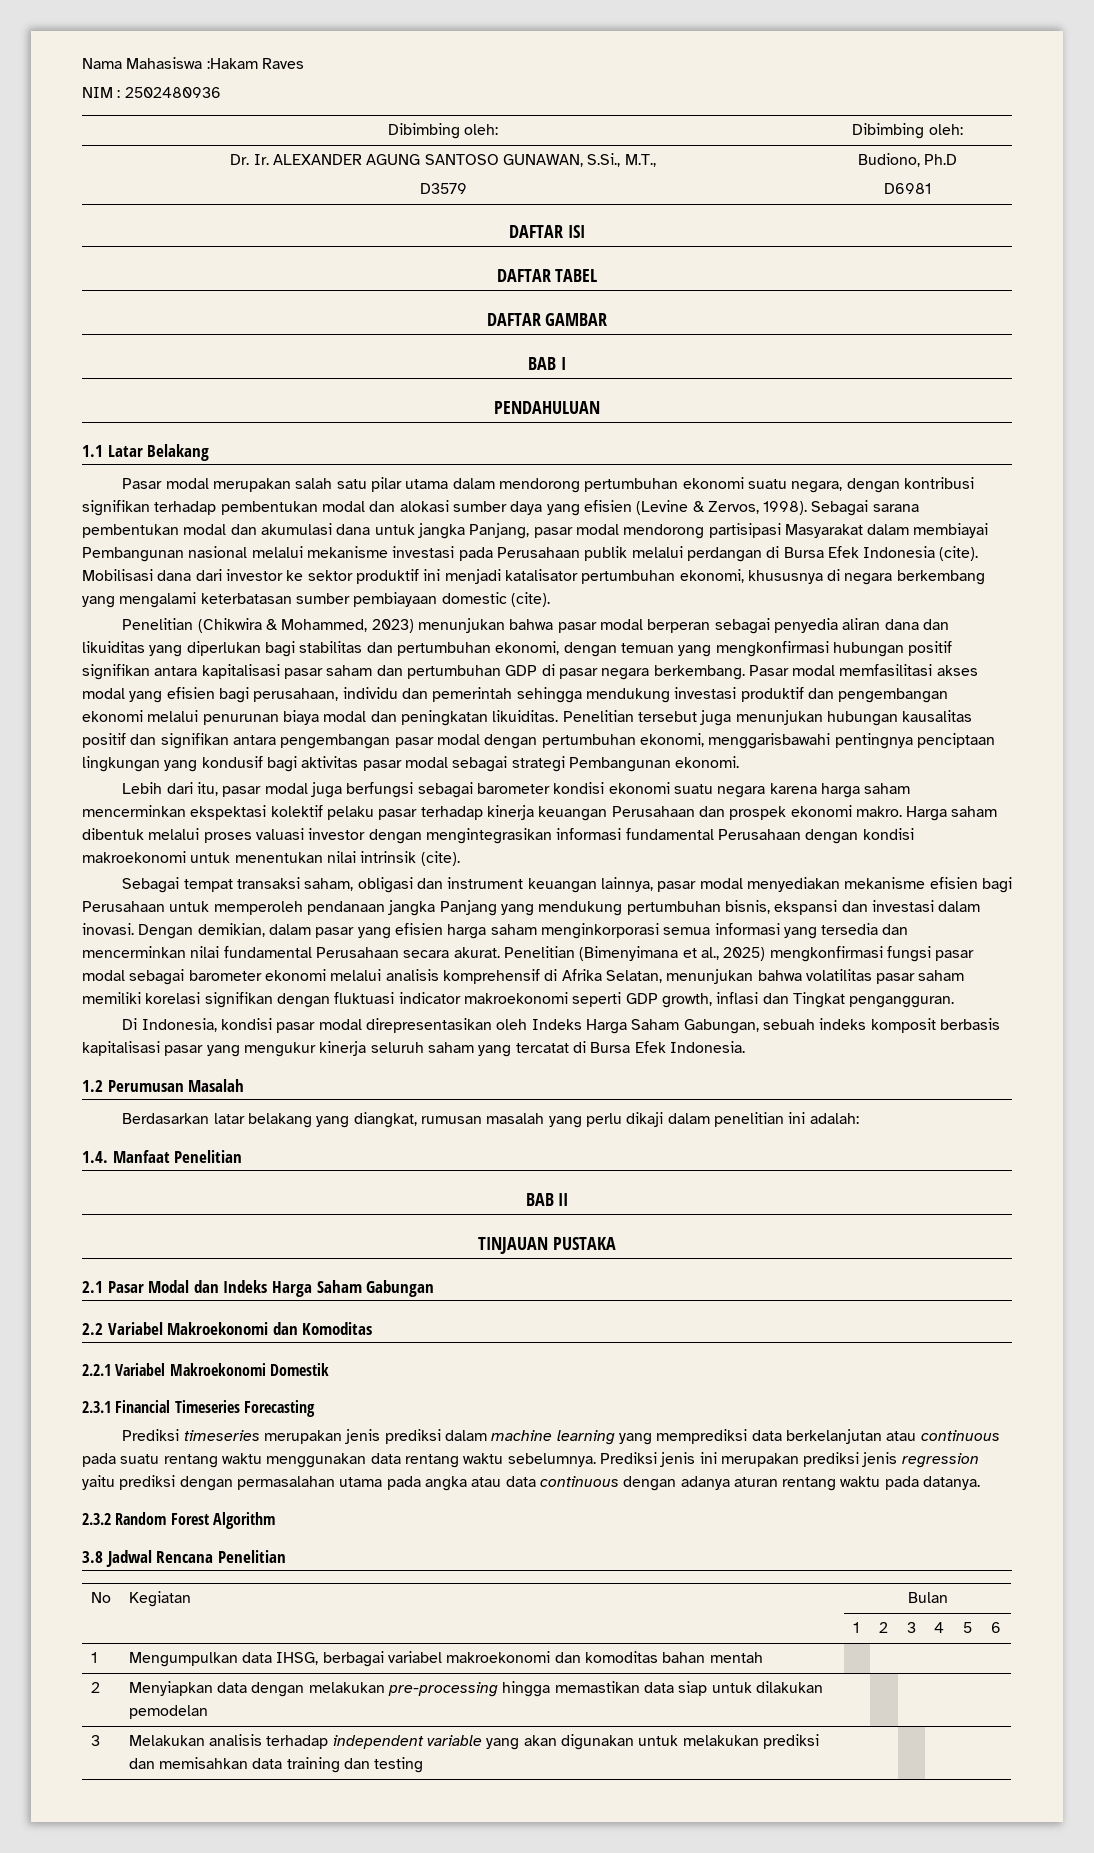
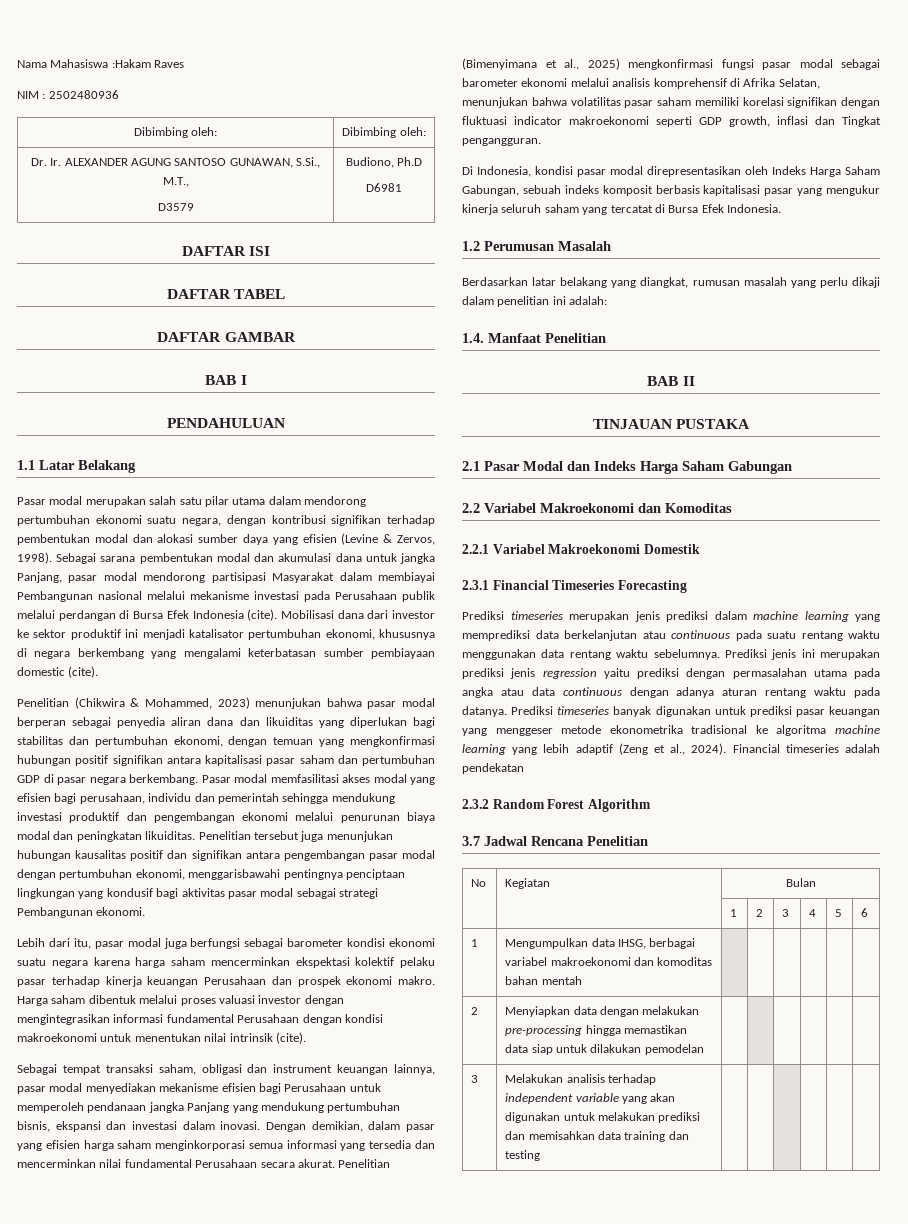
+ Prediksi timeseries banyak digunakan untuk prediksi pasar keuangan yang menggeser metode ekonometrika tradisional ke algoritma machine learning yang lebih adaptif (Zeng et al., 2024). Financial timeseries adalah pendekatan
- 3.8 Jadwal Rencana Penelitian
+ 3.7 Jadwal Rencana Penelitian

